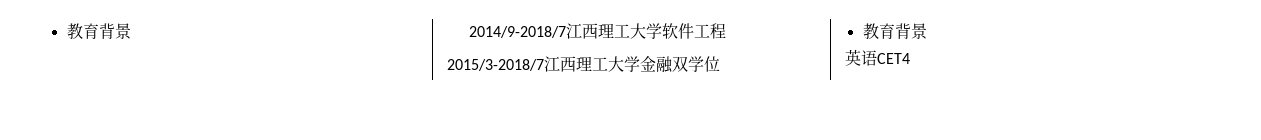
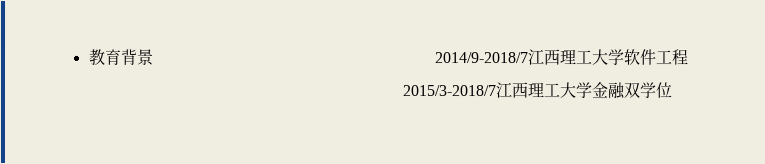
  2015/3-2018/7江西理工大学金融双学位
- 教育背景
- 英语CET4

